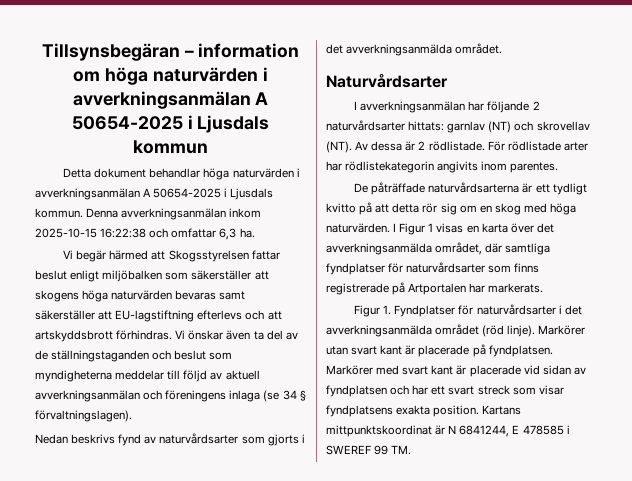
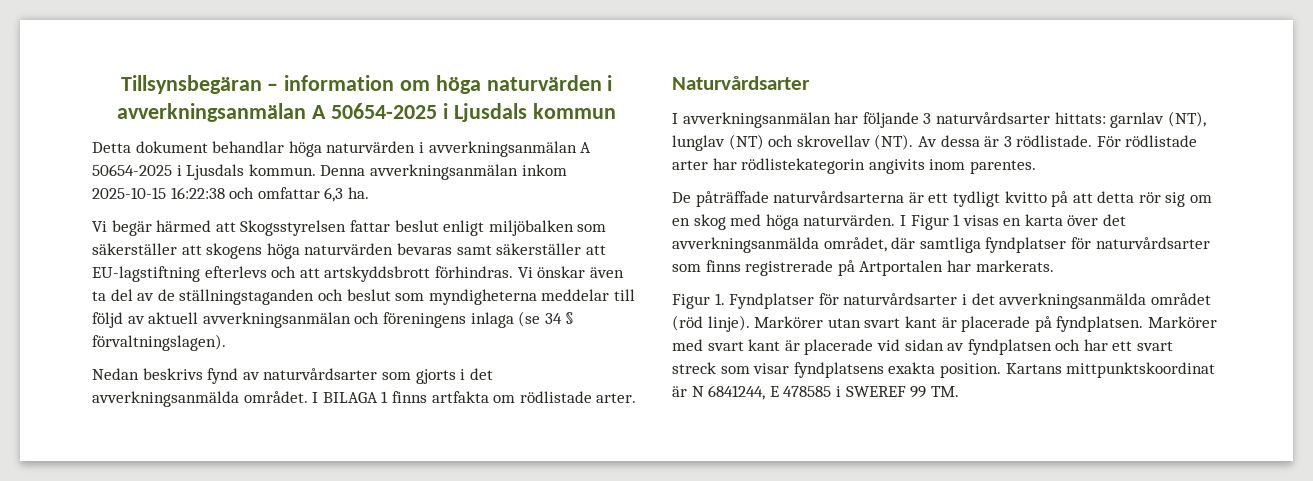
+ I BILAGA 1 finns artfakta om rödlistade arter.
- I avverkningsanmälan har följande 2 naturvårdsarter hittats: garnlav (NT) och skrovellav (NT). Av dessa är 2 rödlistade.
+ I avverkningsanmälan har följande 3 naturvårdsarter hittats: garnlav (NT), lunglav (NT) och skrovellav (NT). Av dessa är 3 rödlistade.

